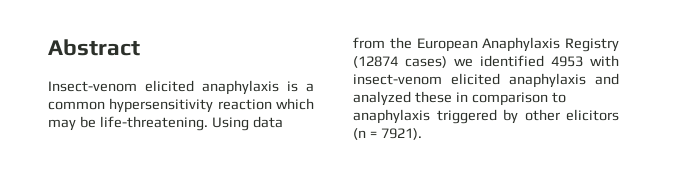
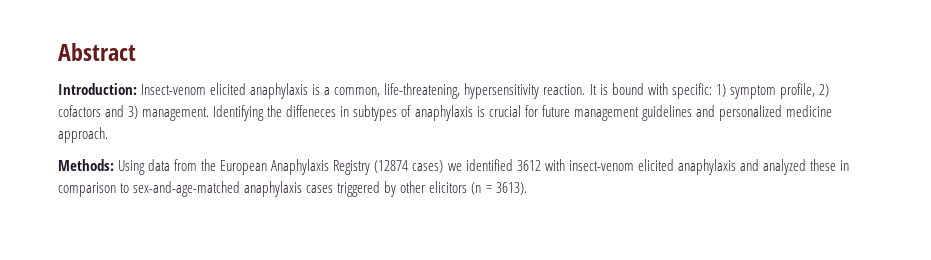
- Insect-venom elicited anaphylaxis is a common hypersensitivity reaction which may be life-threatening. Using data from the European Anaphylaxis Registry (12874 cases) we identified 4953 with insect-venom elicited anaphylaxis and analyzed these in comparison to anaphylaxis triggered by other elicitors (n = 7921).
+ Introduction: Insect-venom elicited anaphylaxis is a common, life-threatening, hypersensitivity reaction. It is bound with specific: 1) symptom profile, 2) cofactors and 3) management. Identifying the diffeneces in subtypes of anaphylaxis is crucial for future management guidelines and personalized medicine approach.
+ Methods: Using data from the European Anaphylaxis Registry (12874 cases) we identified 3612 with insect-venom elicited anaphylaxis and analyzed these in comparison to sex-and-age-matched anaphylaxis cases triggered by other elicitors (n = 3613).

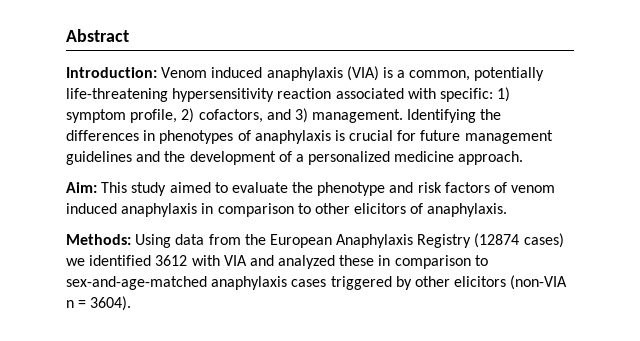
- Introduction: Insect-venom elicited anaphylaxis is a common, life-threatening, hypersensitivity reaction. It is bound with specific: 1) symptom profile, 2) cofactors and 3) management.
+ Introduction: Venom induced anaphylaxis (VIA) is a common, potentially life-threatening hypersensitivity reaction associated with specific: 1) symptom profile, 2) cofactors, and 3) management.
- Identifying the diffeneces in subtypes of anaphylaxis is crucial for future management guidelines and personalized medicine approach.
+ Identifying the differences in phenotypes of anaphylaxis is crucial for future management guidelines and the development of a personalized medicine approach.
+ Aim: This study aimed to evaluate the phenotype and risk factors of venom induced anaphylaxis in comparison to other elicitors of anaphylaxis.
- Methods: Using data from the European Anaphylaxis Registry (12874 cases) we identified 3612 with insect-venom elicited anaphylaxis and analyzed these in comparison to sex-and-age-matched anaphylaxis cases triggered by other elicitors (n = 3613).
+ Methods: Using data from the European Anaphylaxis Registry (12874 cases) we identified 3612 with VIA and analyzed these in comparison to sex-and-age-matched anaphylaxis cases triggered by other elicitors (non-VIA n = 3604).

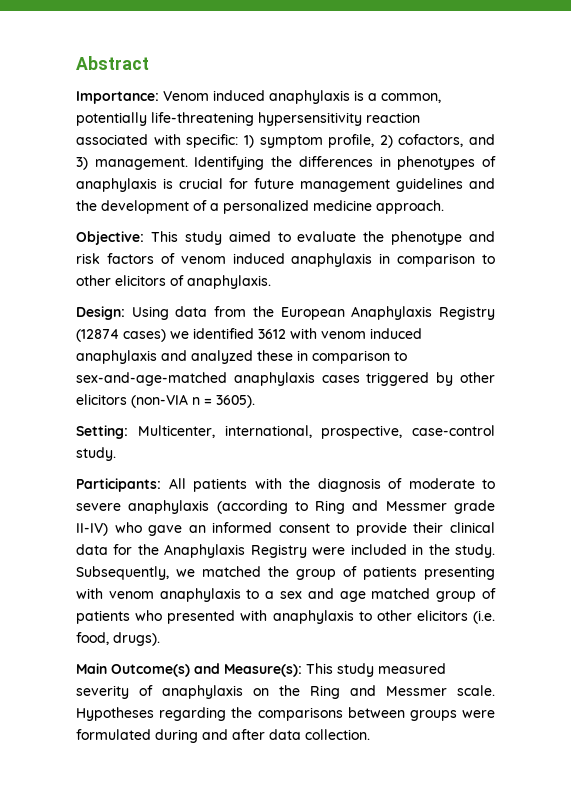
- Introduction: Venom induced anaphylaxis (VIA) is a common, potentially life-threatening hypersensitivity reaction associated with specific: 1) symptom profile, 2) cofactors, and 3) management.
+ Importance: Venom induced anaphylaxis is a common, potentially life-threatening hypersensitivity reaction associated with specific: 1) symptom profile, 2) cofactors, and 3) management.
- Aim: This study aimed to evaluate the phenotype and risk factors of venom induced anaphylaxis in comparison to other elicitors of anaphylaxis.
+ Objective: This study aimed to evaluate the phenotype and risk factors of venom induced anaphylaxis in comparison to other elicitors of anaphylaxis.
- Methods: Using data from the European Anaphylaxis Registry (12874 cases) we identified 3612 with VIA and analyzed these in comparison to sex-and-age-matched anaphylaxis cases triggered by other elicitors (non-VIA n = 3604).
+ Design: Using data from the European Anaphylaxis Registry (12874 cases) we identified 3612 with venom induced anaphylaxis and analyzed these in comparison to sex-and-age-matched anaphylaxis cases triggered by other elicitors (non-VIA n = 3605).
+ Setting: Multicenter, international, prospective, case-control study.
+ Participants: All patients with the diagnosis of moderate to severe anaphylaxis (according to Ring and Messmer grade II-IV) who gave an informed consent to provide their clinical data for the Anaphylaxis Registry were included in the study. Subsequently, we matched the group of patients presenting with venom anaphylaxis to a sex and age matched group of patients who presented with anaphylaxis to other elicitors (i.e. food, drugs).
+ Main Outcome(s) and Measure(s): This study measured severity of anaphylaxis on the Ring and Messmer scale. Hypotheses regarding the comparisons between groups were formulated during and after data collection.

